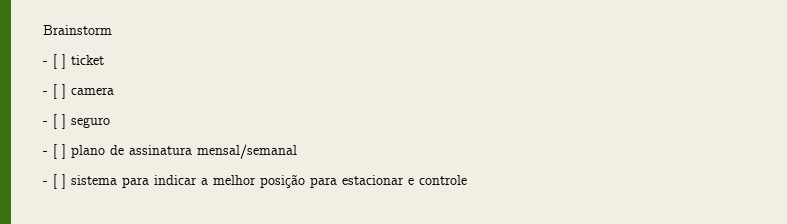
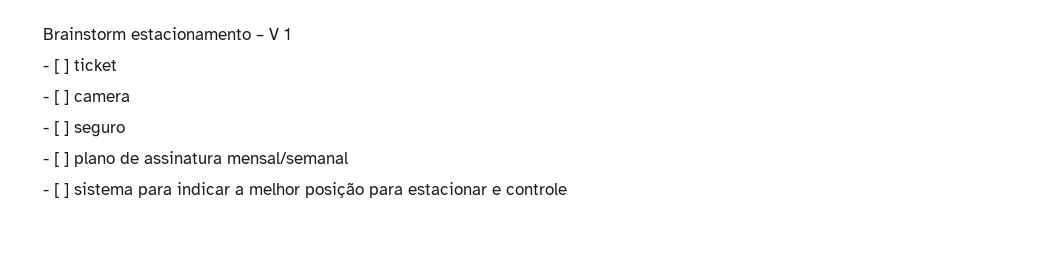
- Brainstorm
+ Brainstorm estacionamento – V 1

